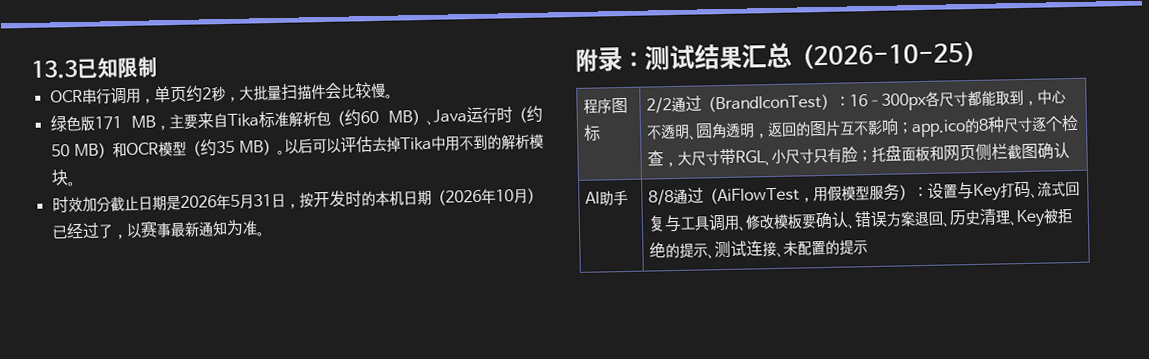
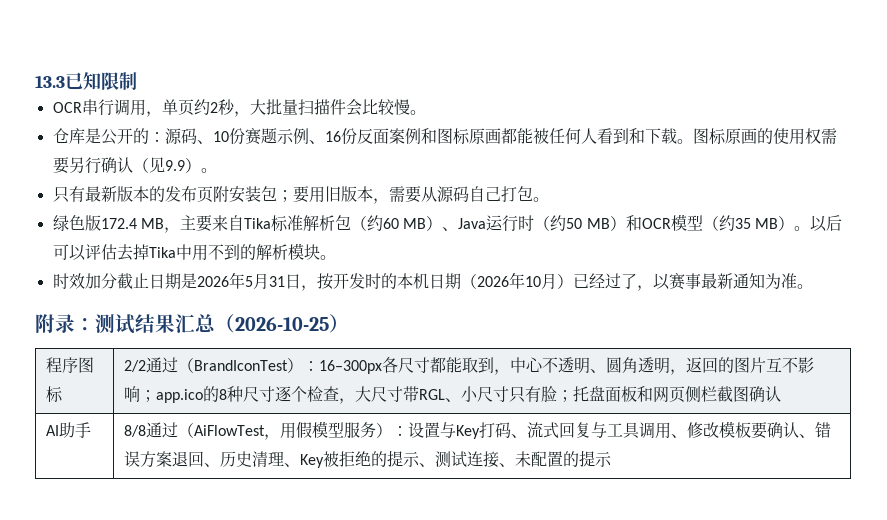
+ 仓库是公开的：源码、10份赛题示例、16份反面案例和图标原画都能被任何人看到和下载。图标原画的使用权需要另行确认（见9.9）。
+ 只有最新版本的发布页附安装包；要用旧版本，需要从源码自己打包。
- 绿色版171 MB，主要来自Tika标准解析包（约60 MB）、Java运行时（约50 MB）和OCR模型（约35 MB）。
+ 绿色版172.4 MB，主要来自Tika标准解析包（约60 MB）、Java运行时（约50 MB）和OCR模型（约35 MB）。

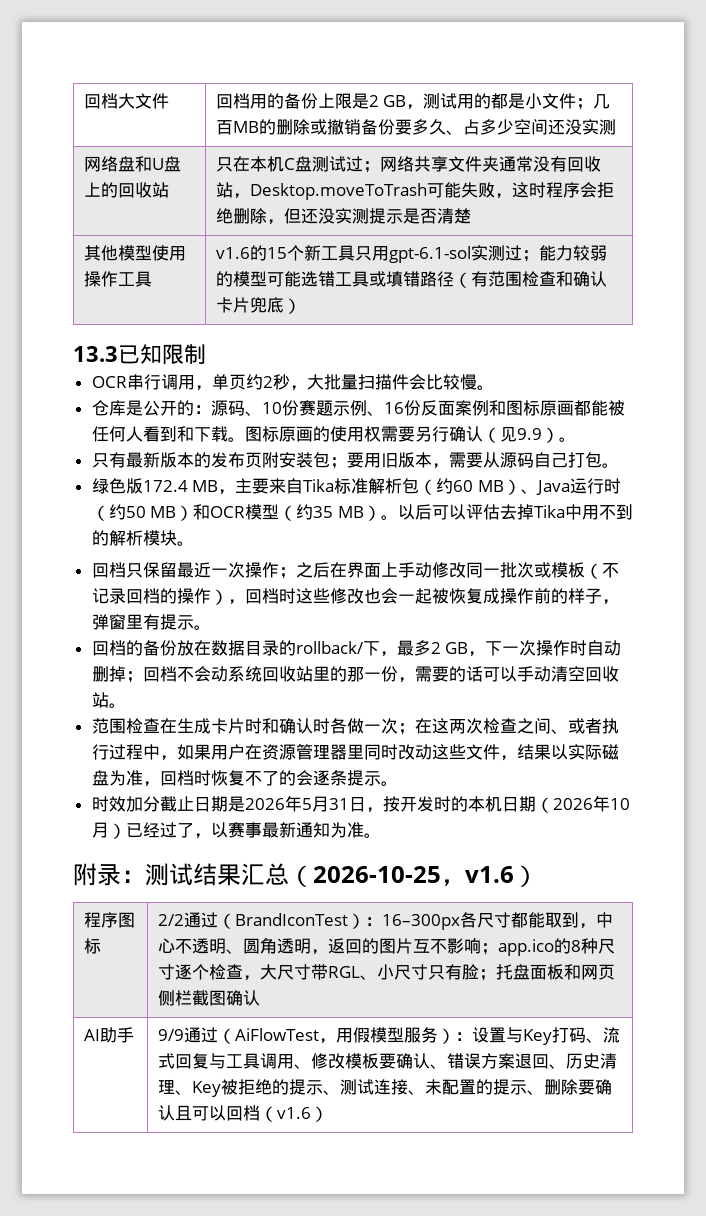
+ 回档大文件 | 回档用的备份上限是2 GB，测试用的都是小文件；几百MB的删除或撤销备份要多久、占多少空间还没实测
+ 网络盘和U盘上的回收站 | 只在本机C盘测试过；网络共享文件夹通常没有回收站，Desktop.moveToTrash可能失败，这时程序会拒绝删除，但还没实测提示是否清楚
+ 其他模型使用操作工具 | v1.6的15个新工具只用gpt-6.1-sol实测过；能力较弱的模型可能选错工具或填错路径（有范围检查和确认卡片兜底）
+ 回档只保留最近一次操作；之后在界面上手动修改同一批次或模板（不记录回档的操作），回档时这些修改也会一起被恢复成操作前的样子，弹窗里有提示。
+ 回档的备份放在数据目录的rollback/下，最多2 GB，下一次操作时自动删掉；回档不会动系统回收站里的那一份，需要的话可以手动清空回收站。
+ 范围检查在生成卡片时和确认时各做一次；在这两次检查之间、或者执行过程中，如果用户在资源管理器里同时改动这些文件，结果以实际磁盘为准，回档时恢复不了的会逐条提示。
- 附录：测试结果汇总（2026-10-25）
+ 附录：测试结果汇总（2026-10-25，v1.6）
- 8/8通过（AiFlowTest，用假模型服务）：设置与Key打码、流式回复与工具调用、修改模板要确认、错误方案退回、历史清理、Key被拒绝的提示、测试连接、未配置的提示
+ 9/9通过（AiFlowTest，用假模型服务）：设置与Key打码、流式回复与工具调用、修改模板要确认、错误方案退回、历史清理、Key被拒绝的提示、测试连接、未配置的提示、删除要确认且可以回档（v1.6）

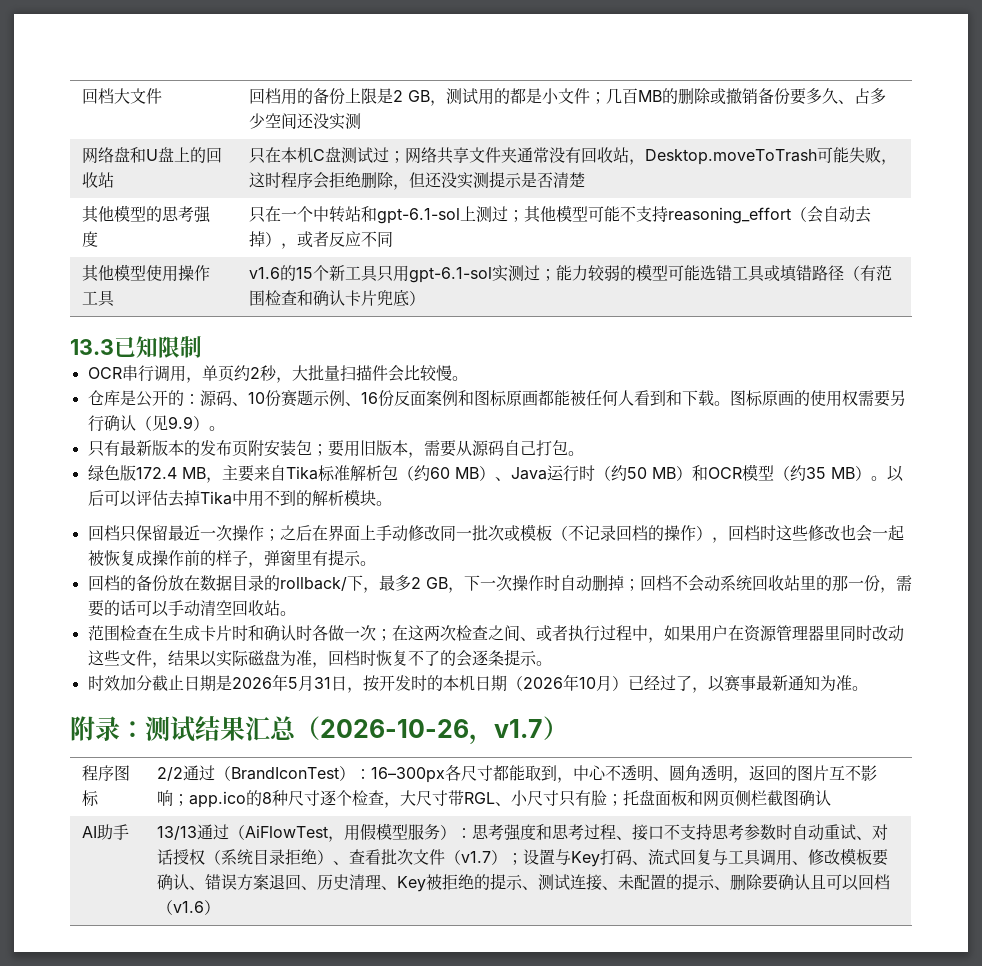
+ 其他模型的思考强度 | 只在一个中转站和gpt-6.1-sol上测过；其他模型可能不支持reasoning_effort（会自动去掉），或者反应不同
- 附录：测试结果汇总（2026-10-25，v1.6）
+ 附录：测试结果汇总（2026-10-26，v1.7）
- 9/9通过（AiFlowTest，用假模型服务）：设置与Key打码、流式回复与工具调用、修改模板要确认、错误方案退回、历史清理、Key被拒绝的提示、测试连接、未配置的提示、删除要确认且可以回档（v1.6）
+ 13/13通过（AiFlowTest，用假模型服务）：思考强度和思考过程、接口不支持思考参数时自动重试、对话授权（系统目录拒绝）、查看批次文件（v1.7）；设置与Key打码、流式回复与工具调用、修改模板要确认、错误方案退回、历史清理、Key被拒绝的提示、测试连接、未配置的提示、删除要确认且可以回档（v1.6）

